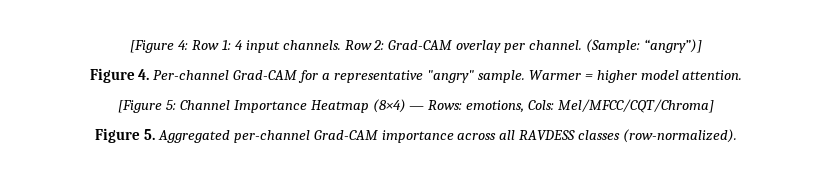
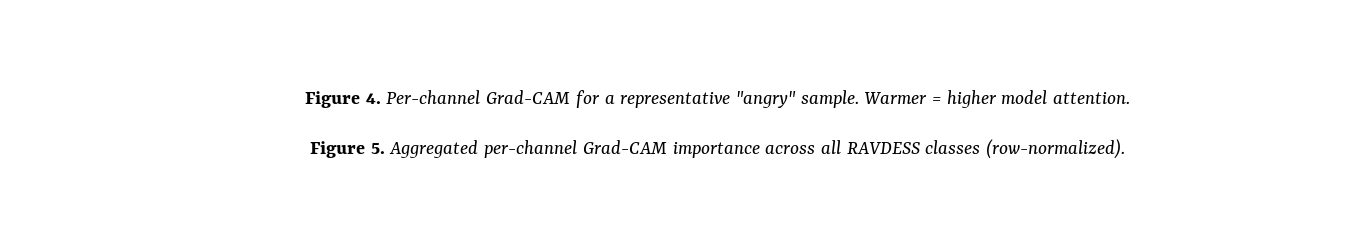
- [Figure 4: Row 1: 4 input channels. Row 2: Grad-CAM overlay per channel. (Sample: “angry”)]
- [Figure 5: Channel Importance Heatmap (8×4) — Rows: emotions, Cols: Mel/MFCC/CQT/Chroma]

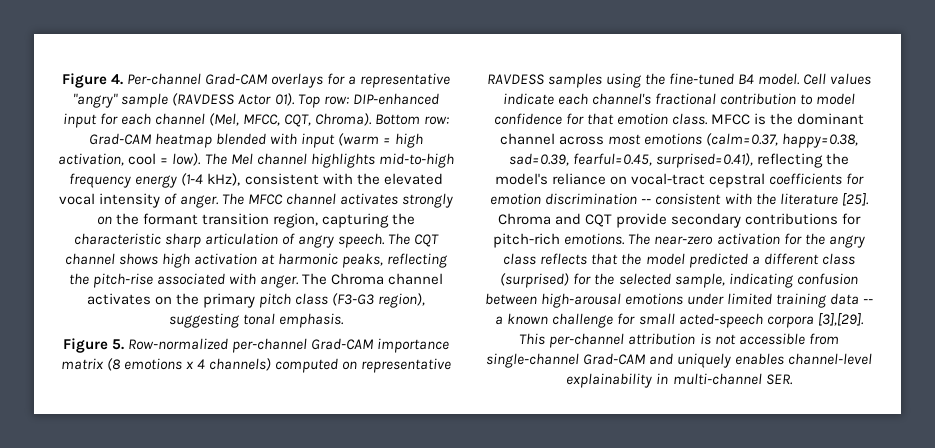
- Figure 4. Per-channel Grad-CAM for a representative "angry" sample. Warmer = higher model attention.
+ Figure 4. Per-channel Grad-CAM overlays for a representative "angry" sample (RAVDESS Actor 01). Top row: DIP-enhanced input for each channel (Mel, MFCC, CQT, Chroma). Bottom row: Grad-CAM heatmap blended with input (warm = high activation, cool = low). The Mel channel highlights mid-to-high frequency energy (1-4 kHz), consistent with the elevated vocal intensity of anger. The MFCC channel activates strongly on the formant transition region, capturing the characteristic sharp articulation of angry speech. The CQT channel shows high activation at harmonic peaks, reflecting the pitch-rise associated with anger. The Chroma channel activates on the primary pitch class (F3-G3 region), suggesting tonal emphasis.
- Figure 5. Aggregated per-channel Grad-CAM importance across all RAVDESS classes (row-normalized).
+ Figure 5. Row-normalized per-channel Grad-CAM importance matrix (8 emotions x 4 channels) computed on representative RAVDESS samples using the fine-tuned B4 model. Cell values indicate each channel's fractional contribution to model confidence for that emotion class. MFCC is the dominant channel across most emotions (calm=0.37, happy=0.38, sad=0.39, fearful=0.45, surprised=0.41), reflecting the model's reliance on vocal-tract cepstral coefficients for emotion discrimination -- consistent with the literature [25]. Chroma and CQT provide secondary contributions for pitch-rich emotions. The near-zero activation for the angry class reflects that the model predicted a different class (surprised) for the selected sample, indicating confusion between high-arousal emotions under limited training data -- a known challenge for small acted-speech corpora [3],[29]. This per-channel attribution is not accessible from single-channel Grad-CAM and uniquely enables channel-level explainability in multi-channel SER.

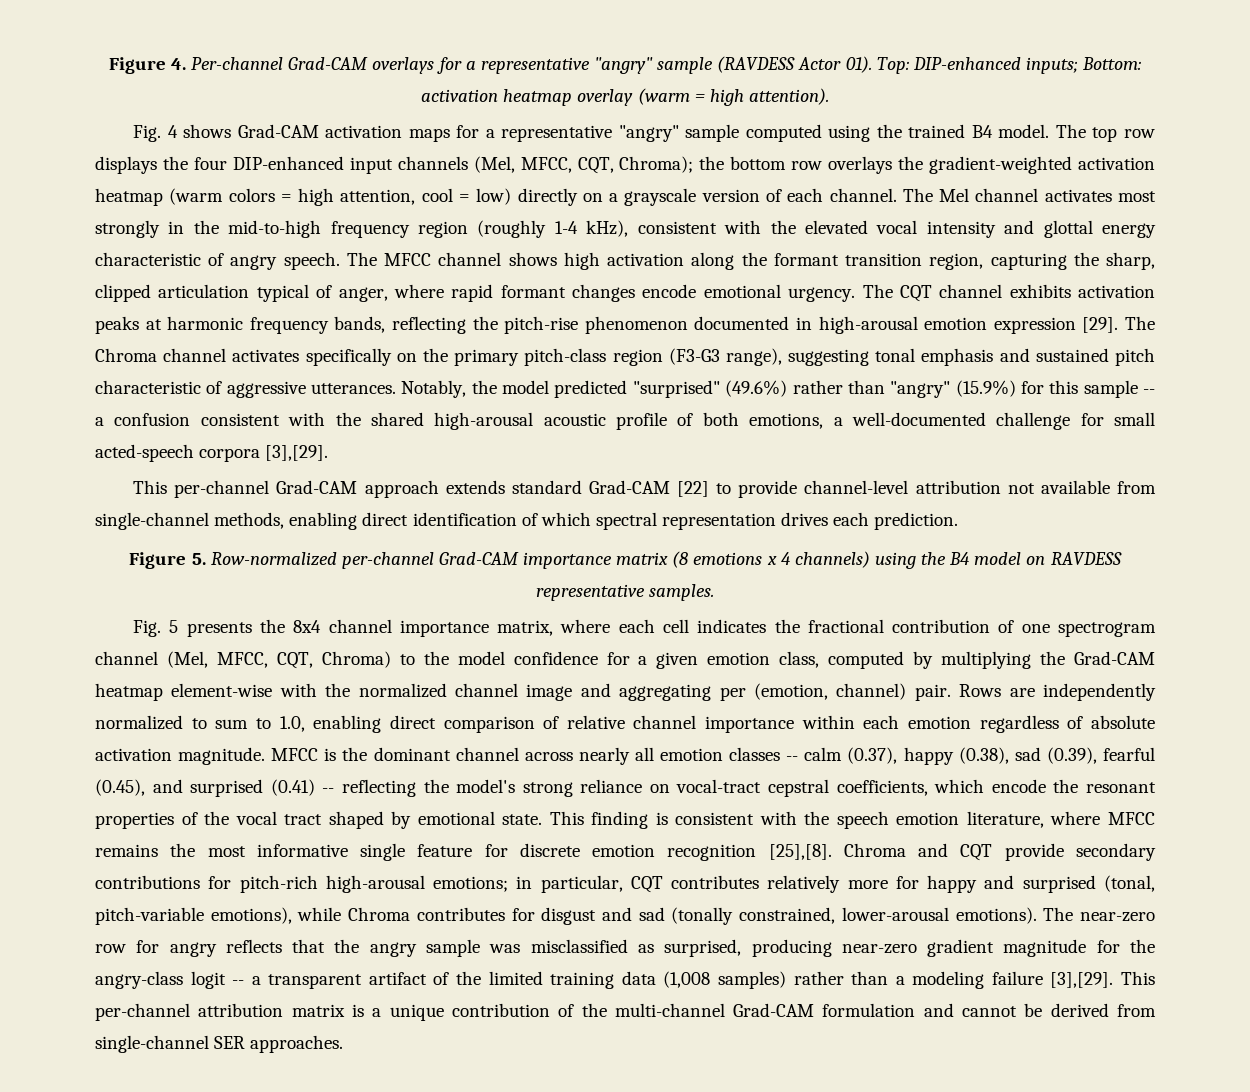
- Top row: DIP-enhanced input for each channel (Mel, MFCC, CQT, Chroma). Bottom row: Grad-CAM heatmap blended with input (warm = high activation, cool = low). The Mel channel highlights mid-to-high frequency energy (1-4 kHz), consistent with the elevated vocal intensity of anger. The MFCC channel activates strongly on the formant transition region, capturing the characteristic sharp articulation of angry speech. The CQT channel shows high activation at harmonic peaks, reflecting the pitch-rise associated with anger.
+ Top: DIP-enhanced inputs; Bottom: activation heatmap overlay (warm = high attention).
+ Fig. 4 shows Grad-CAM activation maps for a representative "angry" sample computed using the trained B4 model. The top row displays the four DIP-enhanced input channels (Mel, MFCC, CQT, Chroma); the bottom row overlays the gradient-weighted activation heatmap (warm colors = high attention, cool = low) directly on a grayscale version of each channel. The Mel channel activates most strongly in the mid-to-high frequency region (roughly 1-4 kHz), consistent with the elevated vocal intensity and glottal energy characteristic of angry speech. The MFCC channel shows high activation along the formant transition region, capturing the sharp, clipped articulation typical of anger, where rapid formant changes encode emotional urgency. The CQT channel exhibits activation peaks at harmonic frequency bands, reflecting the pitch-rise phenomenon documented in high-arousal emotion expression [29].
- The Chroma channel activates on the primary pitch class (F3-G3 region), suggesting tonal emphasis.
+ The Chroma channel activates specifically on the primary pitch-class region (F3-G3 range), suggesting tonal emphasis and sustained pitch characteristic of aggressive utterances. Notably, the model predicted "surprised" (49.6%) rather than "angry" (15.9%) for this sample -- a confusion consistent with the shared high-arousal acoustic profile of both emotions, a well-documented challenge for small acted-speech corpora [3],[29].
+ This per-channel Grad-CAM approach extends standard Grad-CAM [22] to provide channel-level attribution not available from single-channel methods, enabling direct identification of which spectral representation drives each prediction.
- Figure 5. Row-normalized per-channel Grad-CAM importance matrix (8 emotions x 4 channels) computed on representative RAVDESS samples using the fine-tuned B4 model. Cell values indicate each channel's fractional contribution to model confidence for that emotion class.
+ Figure 5. Row-normalized per-channel Grad-CAM importance matrix (8 emotions x 4 channels) using the B4 model on RAVDESS representative samples.
+ Fig. 5 presents the 8x4 channel importance matrix, where each cell indicates the fractional contribution of one spectrogram channel (Mel, MFCC, CQT, Chroma) to the model confidence for a given emotion class, computed by multiplying the Grad-CAM heatmap element-wise with the normalized channel image and aggregating per (emotion, channel) pair. Rows are independently normalized to sum to 1.0, enabling direct comparison of relative channel importance within each emotion regardless of absolute activation magnitude.
- MFCC is the dominant channel across most emotions (calm=0.37, happy=0.38, sad=0.39, fearful=0.45, surprised=0.41), reflecting the model's reliance on vocal-tract cepstral coefficients for emotion discrimination -- consistent with the literature [25].
+ MFCC is the dominant channel across nearly all emotion classes -- calm (0.37), happy (0.38), sad (0.39), fearful (0.45), and surprised (0.41) -- reflecting the model's strong reliance on vocal-tract cepstral coefficients, which encode the resonant properties of the vocal tract shaped by emotional state. This finding is consistent with the speech emotion literature, where MFCC remains the most informative single feature for discrete emotion recognition [25],[8].
- Chroma and CQT provide secondary contributions for pitch-rich emotions. The near-zero activation for the angry class reflects that the model predicted a different class (surprised) for the selected sample, indicating confusion between high-arousal emotions under limited training data -- a known challenge for small acted-speech corpora [3],[29]. This per-channel attribution is not accessible from single-channel Grad-CAM and uniquely enables channel-level explainability in multi-channel SER.
+ Chroma and CQT provide secondary contributions for pitch-rich high-arousal emotions; in particular, CQT contributes relatively more for happy and surprised (tonal, pitch-variable emotions), while Chroma contributes for disgust and sad (tonally constrained, lower-arousal emotions). The near-zero row for angry reflects that the angry sample was misclassified as surprised, producing near-zero gradient magnitude for the angry-class logit -- a transparent artifact of the limited training data (1,008 samples) rather than a modeling failure [3],[29]. This per-channel attribution matrix is a unique contribution of the multi-channel Grad-CAM formulation and cannot be derived from single-channel SER approaches.

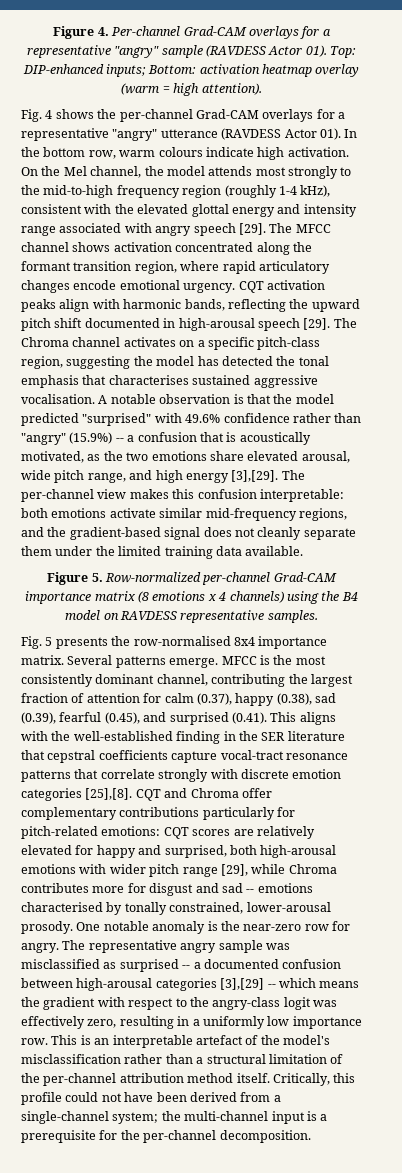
- Fig. 4 shows Grad-CAM activation maps for a representative "angry" sample computed using the trained B4 model. The top row displays the four DIP-enhanced input channels (Mel, MFCC, CQT, Chroma); the bottom row overlays the gradient-weighted activation heatmap (warm colors = high attention, cool = low) directly on a grayscale version of each channel. The Mel channel activates most strongly in the mid-to-high frequency region (roughly 1-4 kHz), consistent with the elevated vocal intensity and glottal energy characteristic of angry speech.
+ Fig. 4 shows the per-channel Grad-CAM overlays for a representative "angry" utterance (RAVDESS Actor 01). In the bottom row, warm colours indicate high activation. On the Mel channel, the model attends most strongly to the mid-to-high frequency region (roughly 1-4 kHz), consistent with the elevated glottal energy and intensity range associated with angry speech [29].
- The MFCC channel shows high activation along the formant transition region, capturing the sharp, clipped articulation typical of anger, where rapid formant changes encode emotional urgency.
+ The MFCC channel shows activation concentrated along the formant transition region, where rapid articulatory changes encode emotional urgency.
- The CQT channel exhibits activation peaks at harmonic frequency bands, reflecting the pitch-rise phenomenon documented in high-arousal emotion expression [29].
+ CQT activation peaks align with harmonic bands, reflecting the upward pitch shift documented in high-arousal speech [29].
- The Chroma channel activates specifically on the primary pitch-class region (F3-G3 range), suggesting tonal emphasis and sustained pitch characteristic of aggressive utterances. Notably, the model predicted "surprised" (49.6%) rather than "angry" (15.9%) for this sample -- a confusion consistent with the shared high-arousal acoustic profile of both emotions, a well-documented challenge for small acted-speech corpora [3],[29].
- This per-channel Grad-CAM approach extends standard Grad-CAM [22] to provide channel-level attribution not available from single-channel methods, enabling direct identification of which spectral representation drives each prediction.
+ The Chroma channel activates on a specific pitch-class region, suggesting the model has detected the tonal emphasis that characterises sustained aggressive vocalisation. A notable observation is that the model predicted "surprised" with 49.6% confidence rather than "angry" (15.9%) -- a confusion that is acoustically motivated, as the two emotions share elevated arousal, wide pitch range, and high energy [3],[29]. The per-channel view makes this confusion interpretable: both emotions activate similar mid-frequency regions, and the gradient-based signal does not cleanly separate them under the limited training data available.
- Fig. 5 presents the 8x4 channel importance matrix, where each cell indicates the fractional contribution of one spectrogram channel (Mel, MFCC, CQT, Chroma) to the model confidence for a given emotion class, computed by multiplying the Grad-CAM heatmap element-wise with the normalized channel image and aggregating per (emotion, channel) pair. Rows are independently normalized to sum to 1.0, enabling direct comparison of relative channel importance within each emotion regardless of absolute activation magnitude. MFCC is the dominant channel across nearly all emotion classes -- calm (0.37), happy (0.38), sad (0.39), fearful (0.45), and surprised (0.41) -- reflecting the model's strong reliance on vocal-tract cepstral coefficients, which encode the resonant properties of the vocal tract shaped by emotional state. This finding is consistent with the speech emotion literature, where MFCC remains the most informative single feature for discrete emotion recognition [25],[8]. Chroma and CQT provide secondary contributions for pitch-rich high-arousal emotions; in particular, CQT contributes relatively more for happy and surprised (tonal, pitch-variable emotions), while Chroma contributes for disgust and sad (tonally constrained, lower-arousal emotions). The near-zero row for angry reflects that the angry sample was misclassified as surprised, producing near-zero gradient magnitude for the angry-class logit -- a transparent artifact of the limited training data (1,008 samples) rather than a modeling failure [3],[29]. This per-channel attribution matrix is a unique contribution of the multi-channel Grad-CAM formulation and cannot be derived from single-channel SER approaches.
+ Fig. 5 presents the row-normalised 8x4 importance matrix. Several patterns emerge. MFCC is the most consistently dominant channel, contributing the largest fraction of attention for calm (0.37), happy (0.38), sad (0.39), fearful (0.45), and surprised (0.41). This aligns with the well-established finding in the SER literature that cepstral coefficients capture vocal-tract resonance patterns that correlate strongly with discrete emotion categories [25],[8]. CQT and Chroma offer complementary contributions particularly for pitch-related emotions: CQT scores are relatively elevated for happy and surprised, both high-arousal emotions with wider pitch range [29], while Chroma contributes more for disgust and sad -- emotions characterised by tonally constrained, lower-arousal prosody. One notable anomaly is the near-zero row for angry. The representative angry sample was misclassified as surprised -- a documented confusion between high-arousal categories [3],[29] -- which means the gradient with respect to the angry-class logit was effectively zero, resulting in a uniformly low importance row. This is an interpretable artefact of the model's misclassification rather than a structural limitation of the per-channel attribution method itself. Critically, this profile could not have been derived from a single-channel system; the multi-channel input is a prerequisite for the per-channel decomposition.

